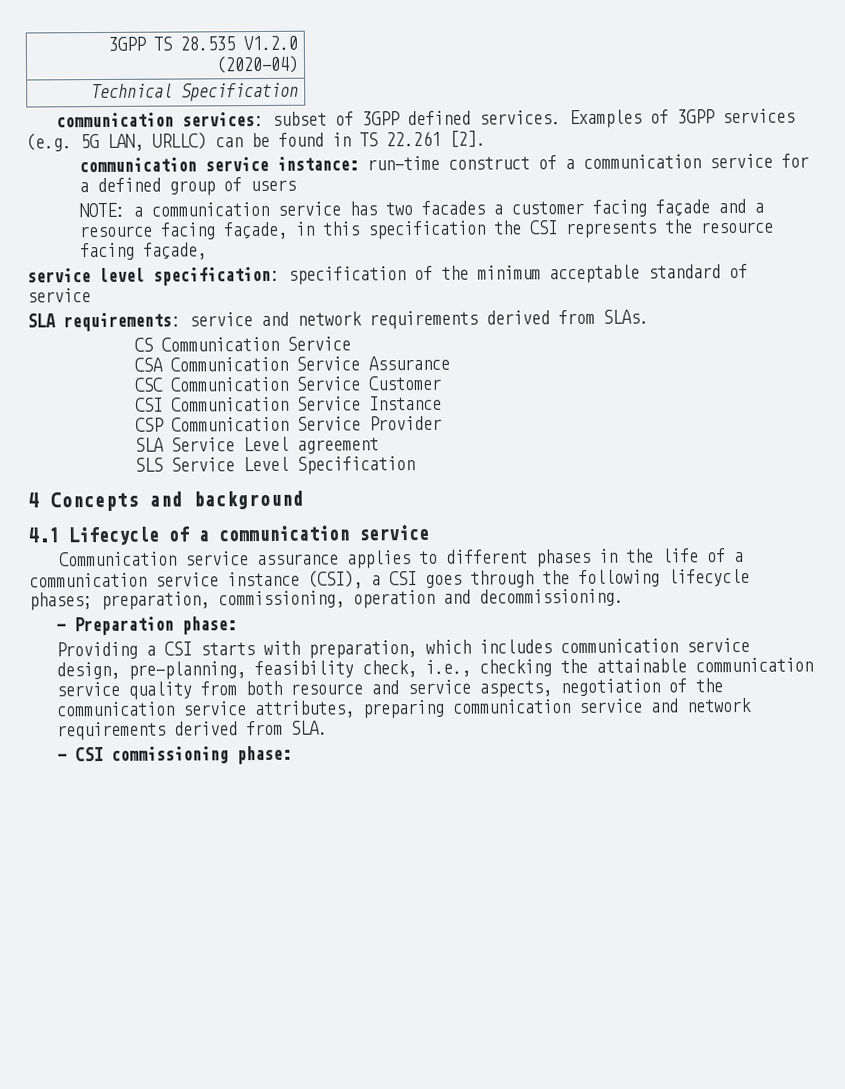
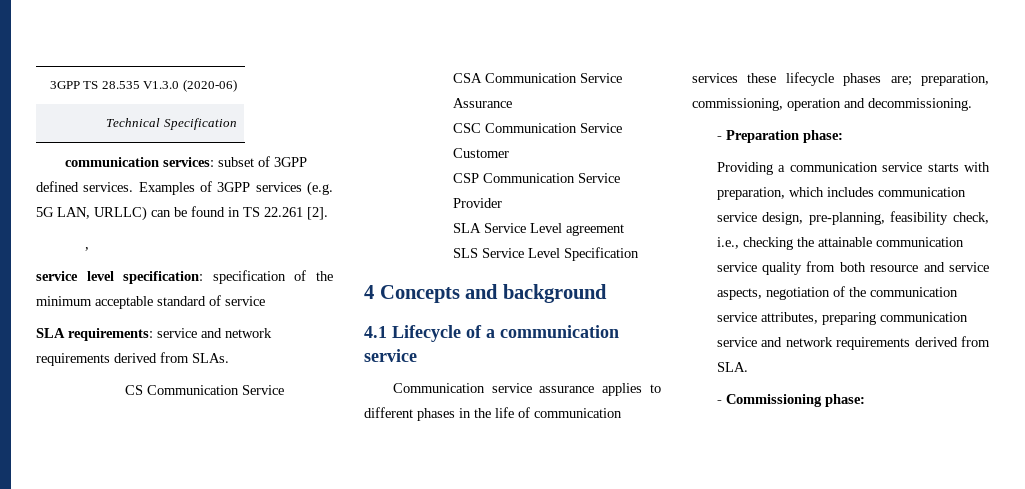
- 3GPP TS 28.535 V1.2.0 (2020-04)
+ 3GPP TS 28.535 V1.3.0 (2020-06)
- communication service instance: run-time construct of a communication service for a defined group of users
- NOTE: a communication service has two facades a customer facing façade and a resource facing façade, in this specification the CSI represents the resource facing façade,
+ ,
- CSI Communication Service Instance
- Communication service assurance applies to different phases in the life of a communication service instance (CSI), a CSI goes through the following lifecycle phases; preparation, commissioning, operation and decommissioning.
+ Communication service assurance applies to different phases in the life of communication services these lifecycle phases are; preparation, commissioning, operation and decommissioning.
- Providing a CSI starts with preparation, which includes communication service design, pre-planning, feasibility check, i.e., checking the attainable communication service quality from both resource and service aspects, negotiation of the communication service attributes, preparing communication service and network requirements derived from SLA.
+ Providing a communication service starts with preparation, which includes communication service design, pre-planning, feasibility check, i.e., checking the attainable communication service quality from both resource and service aspects, negotiation of the communication service attributes, preparing communication service and network requirements derived from SLA.
- - CSI commissioning phase:
+ - Commissioning phase:

